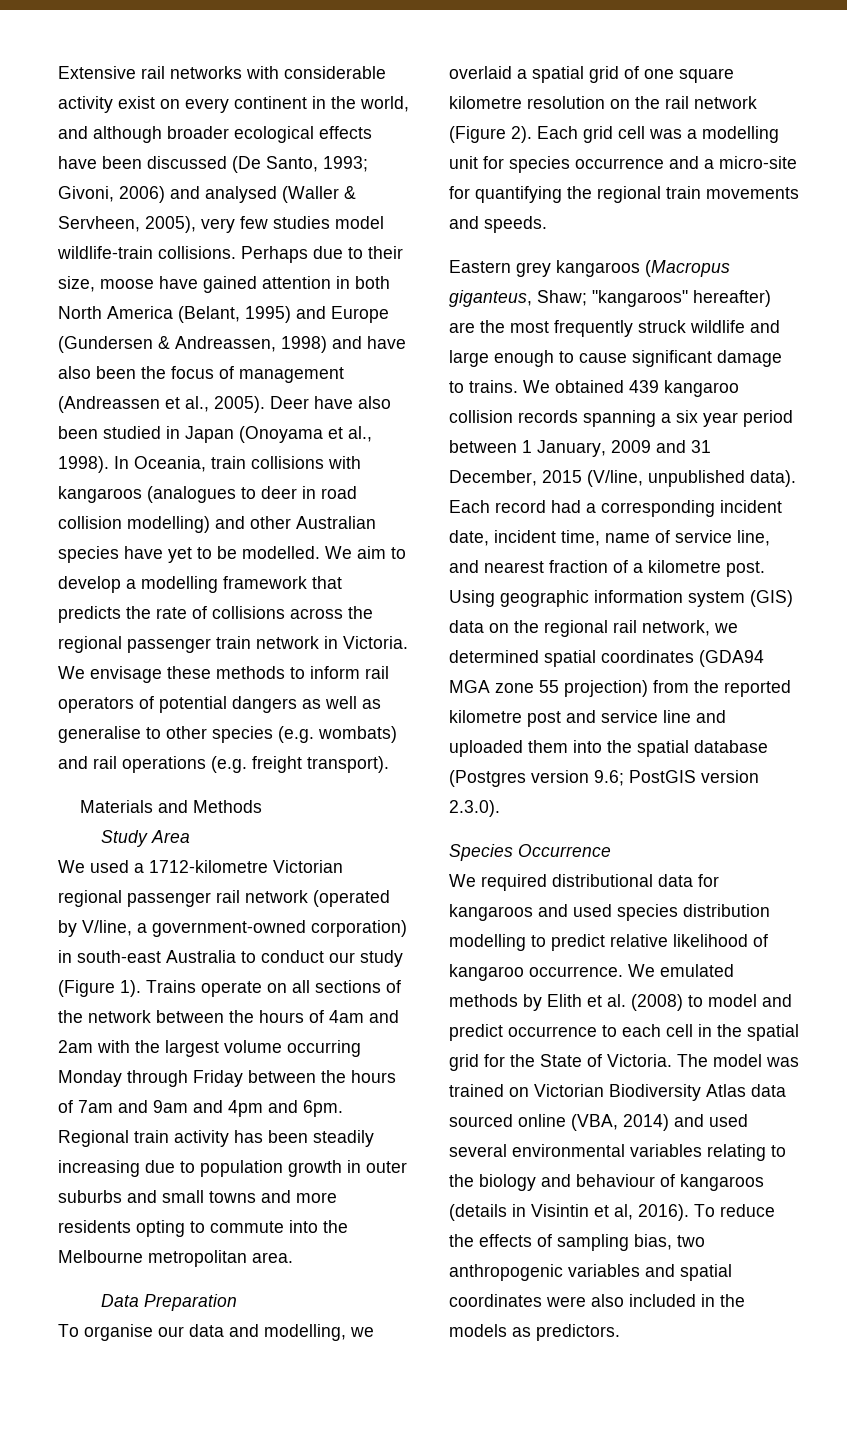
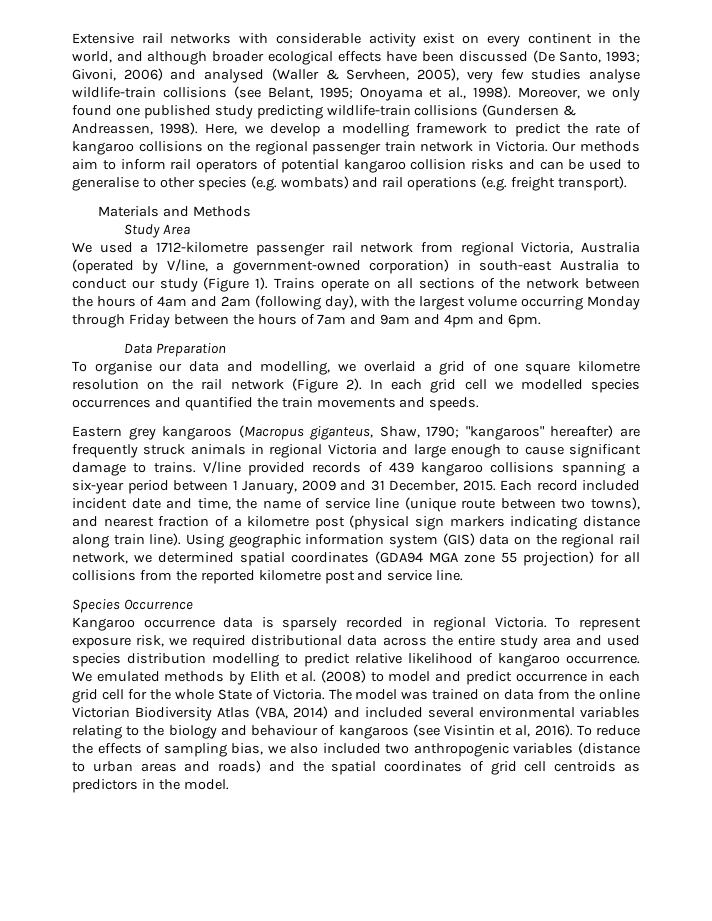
- Extensive rail networks with considerable activity exist on every continent in the world, and although broader ecological effects have been discussed (De Santo, 1993; Givoni, 2006) and analysed (Waller & Servheen, 2005), very few studies model wildlife-train collisions. Perhaps due to their size, moose have gained attention in both North America (Belant, 1995) and Europe (Gundersen & Andreassen, 1998) and have also been the focus of management (Andreassen et al., 2005). Deer have also been studied in Japan (Onoyama et al., 1998). In Oceania, train collisions with kangaroos (analogues to deer in road collision modelling) and other Australian species have yet to be modelled. We aim to develop a modelling framework that predicts the rate of collisions across the regional passenger train network in Victoria.
+ Extensive rail networks with considerable activity exist on every continent in the world, and although broader ecological effects have been discussed (De Santo, 1993; Givoni, 2006) and analysed (Waller & Servheen, 2005), very few studies analyse wildlife-train collisions (see Belant, 1995; Onoyama et al., 1998). Moreover, we only found one published study predicting wildlife-train collisions (Gundersen & Andreassen, 1998). Here, we develop a modelling framework to predict the rate of kangaroo collisions on the regional passenger train network in Victoria.
- We envisage these methods to inform rail operators of potential dangers as well as generalise to other species (e.g. wombats) and rail operations (e.g. freight transport).
+ Our methods aim to inform rail operators of potential kangaroo collision risks and can be used to generalise to other species (e.g. wombats) and rail operations (e.g. freight transport).
- We used a 1712-kilometre Victorian regional passenger rail network (operated by V/line, a government-owned corporation) in south-east Australia to conduct our study (Figure 1).
+ We used a 1712-kilometre passenger rail network from regional Victoria, Australia (operated by V/line, a government-owned corporation) in south-east Australia to conduct our study (Figure 1).
- Trains operate on all sections of the network between the hours of 4am and 2am with the largest volume occurring Monday through Friday between the hours of 7am and 9am and 4pm and 6pm. Regional train activity has been steadily increasing due to population growth in outer suburbs and small towns and more residents opting to commute into the Melbourne metropolitan area.
+ Trains operate on all sections of the network between the hours of 4am and 2am (following day), with the largest volume occurring Monday through Friday between the hours of 7am and 9am and 4pm and 6pm.
- To organise our data and modelling, we overlaid a spatial grid of one square kilometre resolution on the rail network (Figure 2).
+ To organise our data and modelling, we overlaid a grid of one square kilometre resolution on the rail network (Figure 2).
- Each grid cell was a modelling unit for species occurrence and a micro-site for quantifying the regional train movements and speeds.
+ In each grid cell we modelled species occurrences and quantified the train movements and speeds.
- Eastern grey kangaroos (Macropus giganteus, Shaw; "kangaroos" hereafter) are the most frequently struck wildlife and large enough to cause significant damage to trains.
+ Eastern grey kangaroos (Macropus giganteus, Shaw, 1790; "kangaroos" hereafter) are frequently struck animals in regional Victoria and large enough to cause significant damage to trains.
- We obtained 439 kangaroo collision records spanning a six year period between 1 January, 2009 and 31 December, 2015 (V/line, unpublished data). Each record had a corresponding incident date, incident time, name of service line, and nearest fraction of a kilometre post.
+ V/line provided records of 439 kangaroo collisions spanning a six-year period between 1 January, 2009 and 31 December, 2015. Each record included incident date and time, the name of service line (unique route between two towns), and nearest fraction of a kilometre post (physical sign markers indicating distance along train line).
- Using geographic information system (GIS) data on the regional rail network, we determined spatial coordinates (GDA94 MGA zone 55 projection) from the reported kilometre post and service line and uploaded them into the spatial database (Postgres version 9.6; PostGIS version 2.3.0).
+ Using geographic information system (GIS) data on the regional rail network, we determined spatial coordinates (GDA94 MGA zone 55 projection) for all collisions from the reported kilometre post and service line.
  Species Occurrence
- We required distributional data for kangaroos and used species distribution modelling to predict relative likelihood of kangaroo occurrence.
+ Kangaroo occurrence data is sparsely recorded in regional Victoria. To represent exposure risk, we required distributional data across the entire study area and used species distribution modelling to predict relative likelihood of kangaroo occurrence.
- We emulated methods by Elith et al. (2008) to model and predict occurrence to each cell in the spatial grid for the State of Victoria.
+ We emulated methods by Elith et al. (2008) to model and predict occurrence in each grid cell for the whole State of Victoria.
- The model was trained on Victorian Biodiversity Atlas data sourced online (VBA, 2014) and used several environmental variables relating to the biology and behaviour of kangaroos (details in Visintin et al, 2016).
+ The model was trained on data from the online Victorian Biodiversity Atlas (VBA, 2014) and included several environmental variables relating to the biology and behaviour of kangaroos (see Visintin et al, 2016).
- To reduce the effects of sampling bias, two anthropogenic variables and spatial coordinates were also included in the models as predictors.
+ To reduce the effects of sampling bias, we also included two anthropogenic variables (distance to urban areas and roads) and the spatial coordinates of grid cell centroids as predictors in the model.

